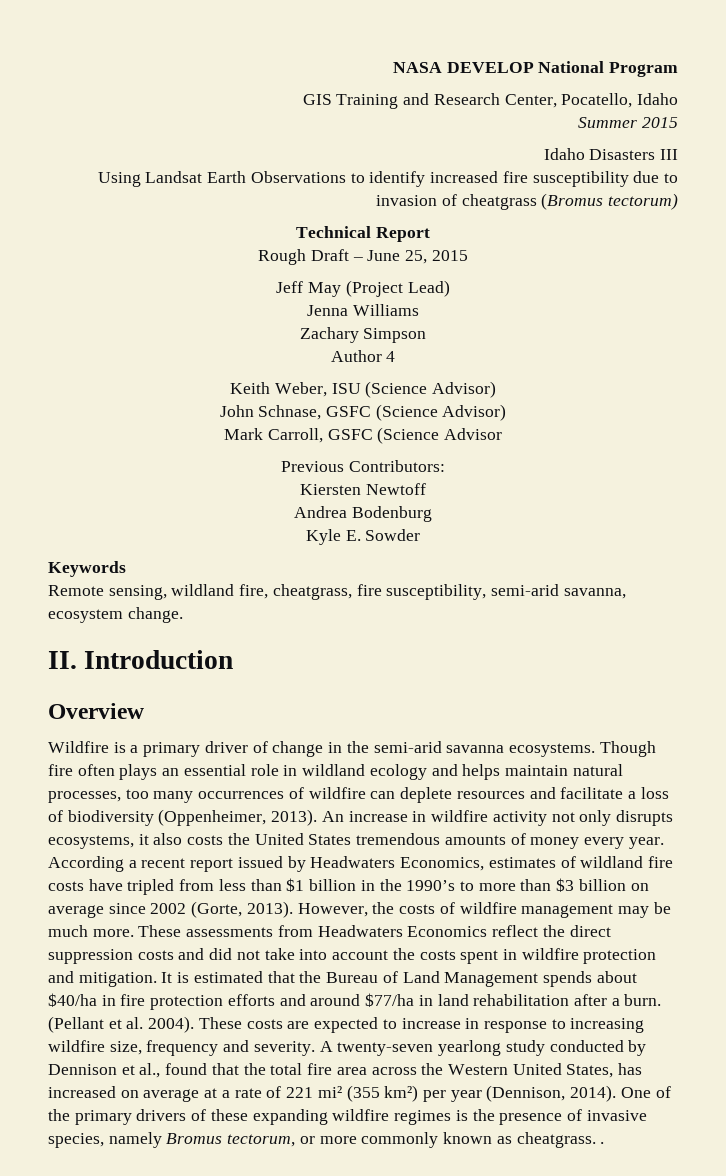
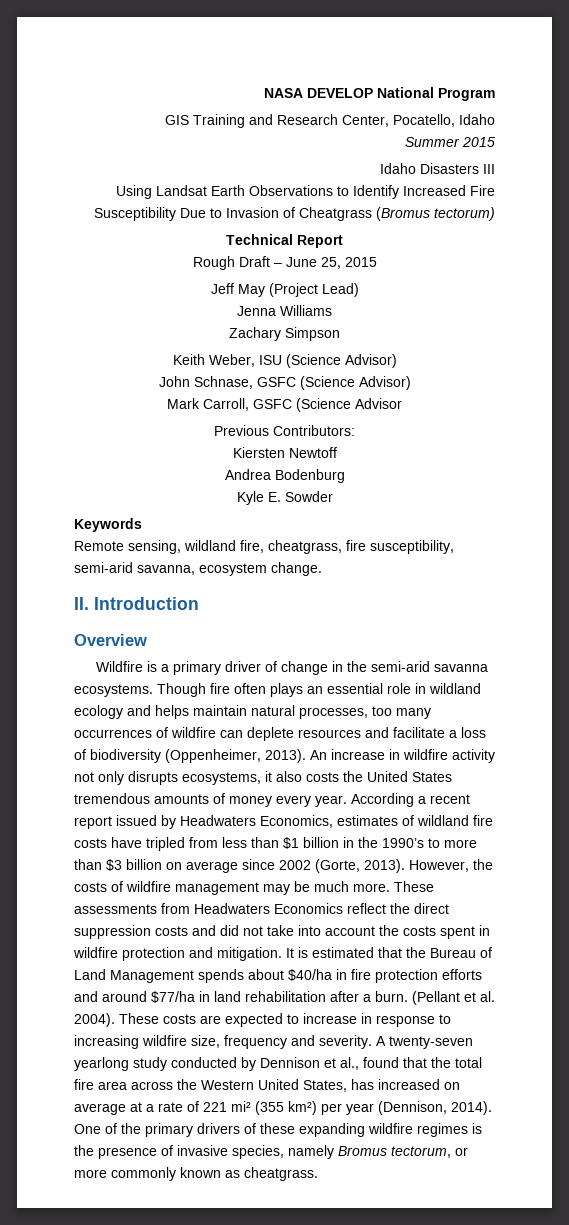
- Using Landsat Earth Observations to identify increased fire susceptibility due to invasion of cheatgrass (Bromus tectorum)
+ Using Landsat Earth Observations to Identify Increased Fire Susceptibility Due to Invasion of Cheatgrass (Bromus tectorum)
- Author 4
- One of the primary drivers of these expanding wildfire regimes is the presence of invasive species, namely Bromus tectorum, or more commonly known as cheatgrass. .
+ One of the primary drivers of these expanding wildfire regimes is the presence of invasive species, namely Bromus tectorum, or more commonly known as cheatgrass.

